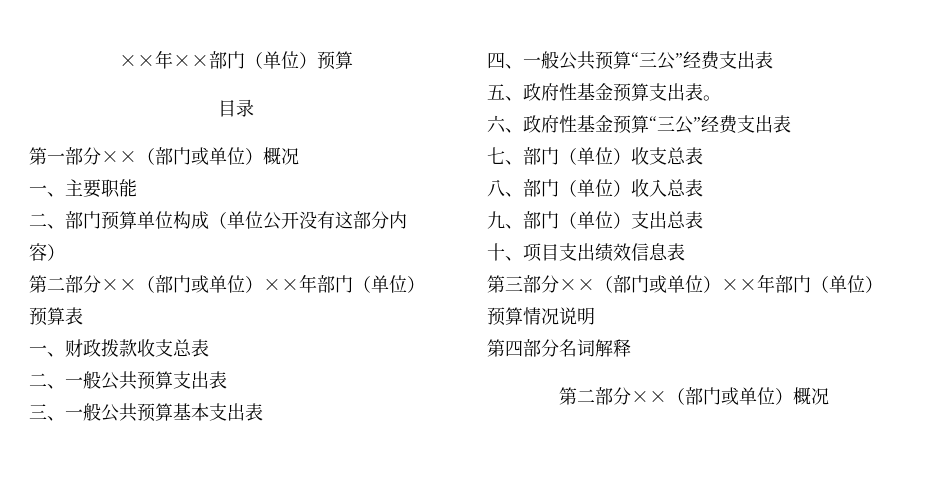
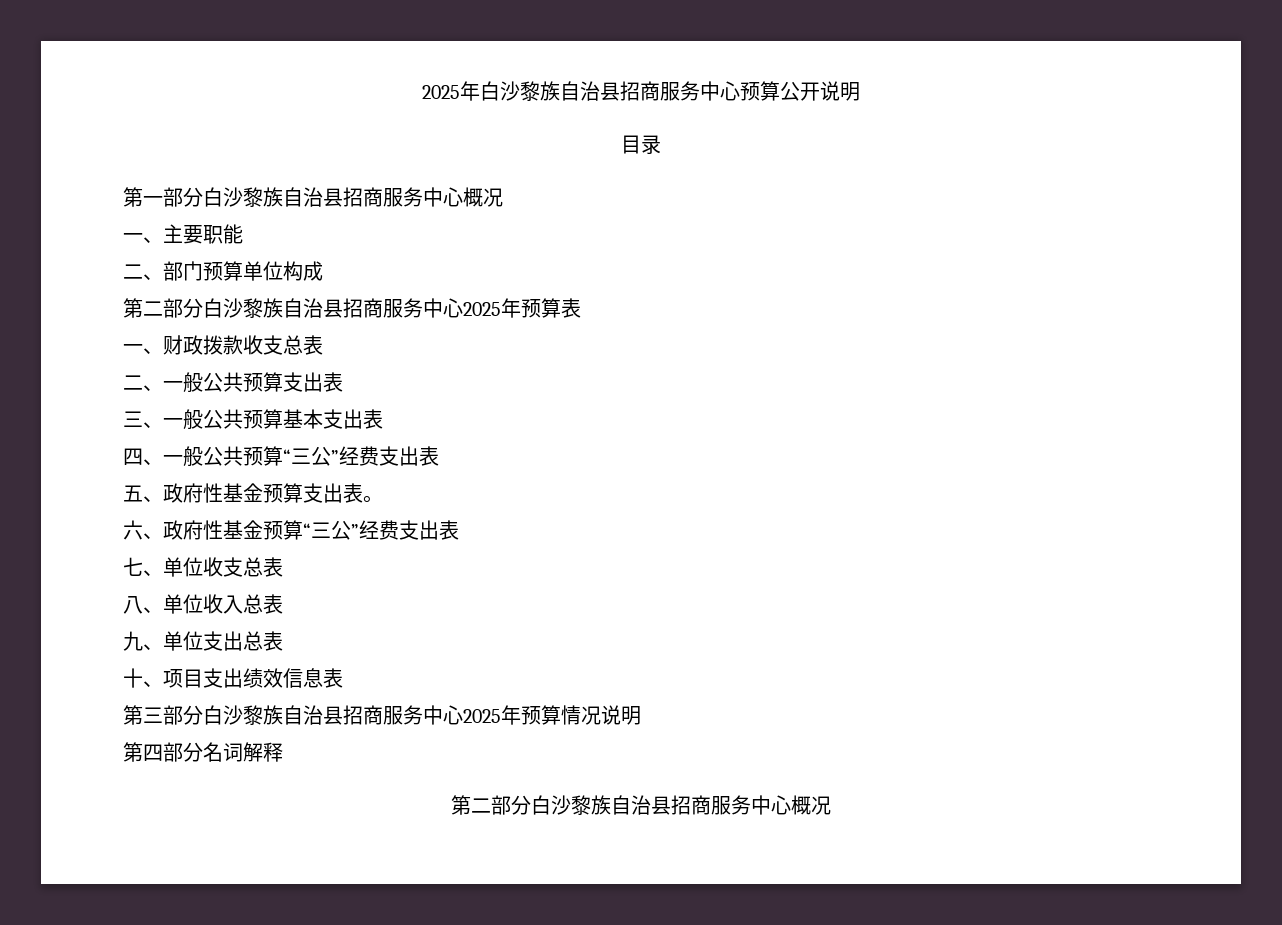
- ××年××部门（单位）预算
+ 2025年白沙黎族自治县招商服务中心预算公开说明
- 第一部分××（部门或单位）概况
+ 第一部分白沙黎族自治县招商服务中心概况
- 二、部门预算单位构成（单位公开没有这部分内容）
- 第二部分××（部门或单位）××年部门（单位）预算表
+ 二、部门预算单位构成
+ 第二部分白沙黎族自治县招商服务中心2025年预算表
- 七、部门（单位）收支总表
+ 七、单位收支总表
- 八、部门（单位）收入总表
+ 八、单位收入总表
- 九、部门（单位）支出总表
+ 九、单位支出总表
- 第三部分××（部门或单位）××年部门（单位）预算情况说明
+ 第三部分白沙黎族自治县招商服务中心2025年预算情况说明
- 第二部分××（部门或单位）概况
+ 第二部分白沙黎族自治县招商服务中心概况

